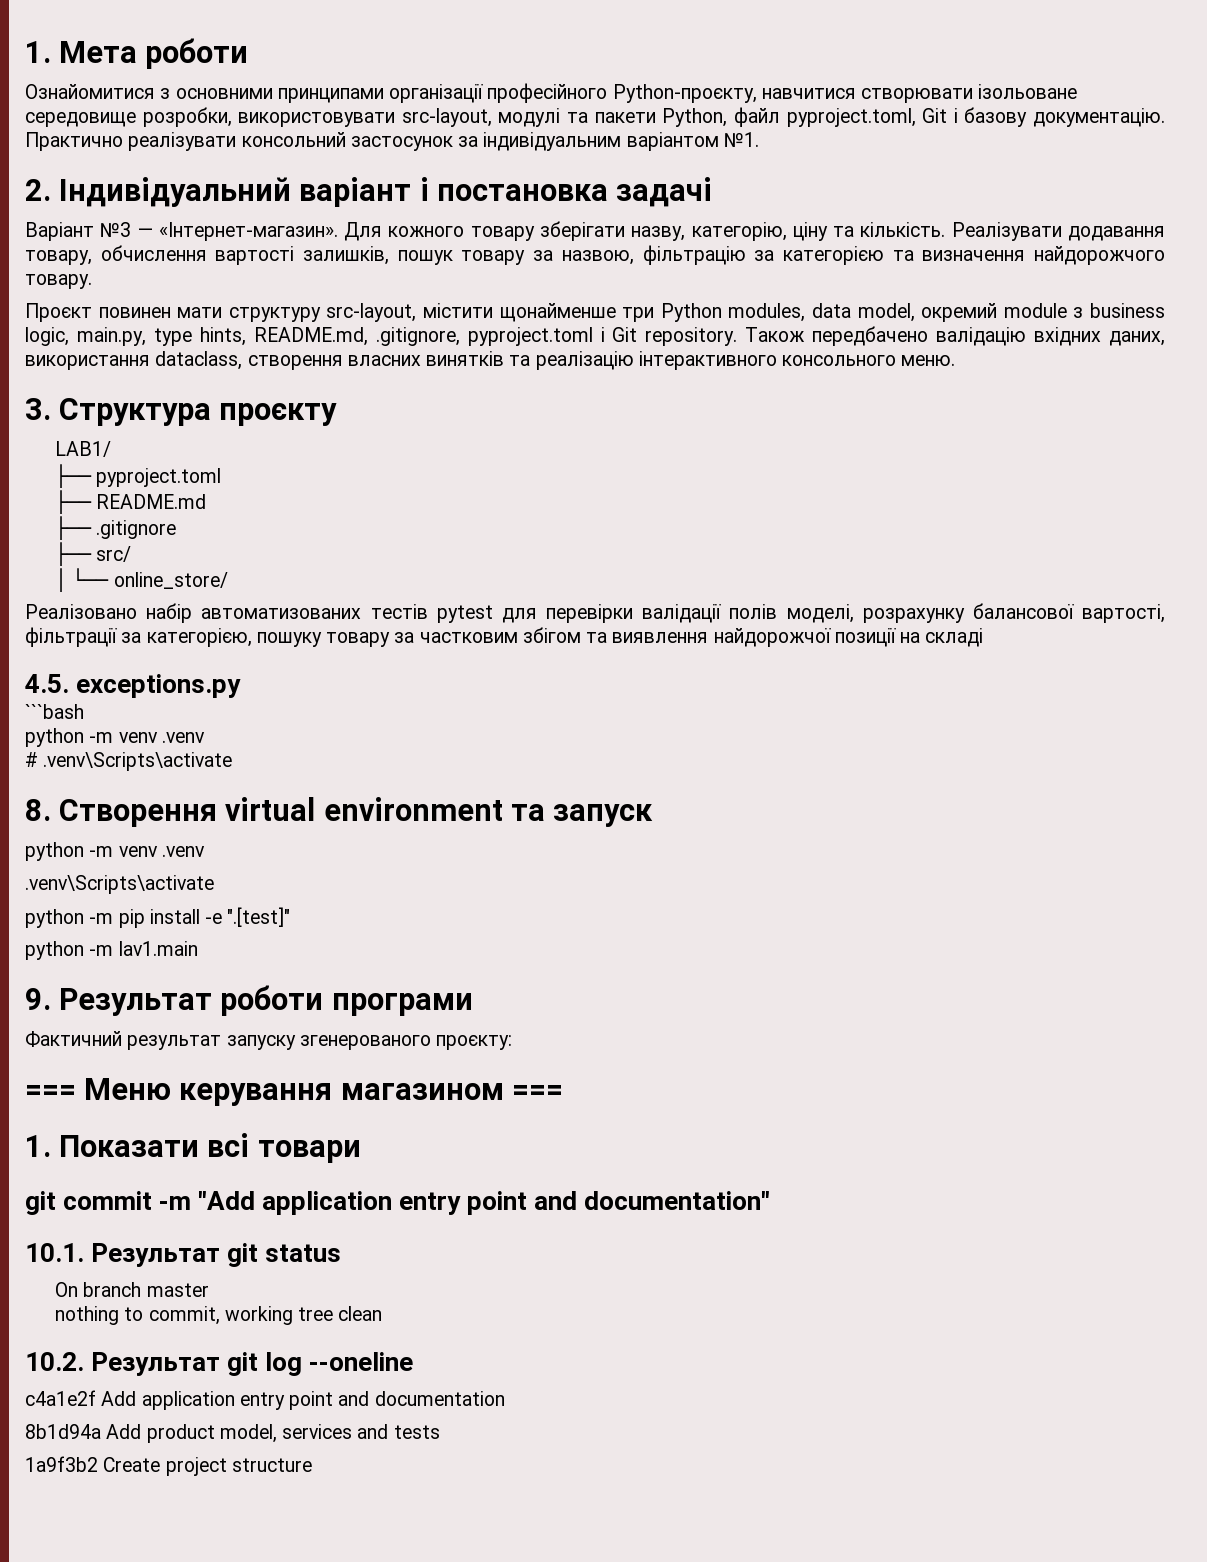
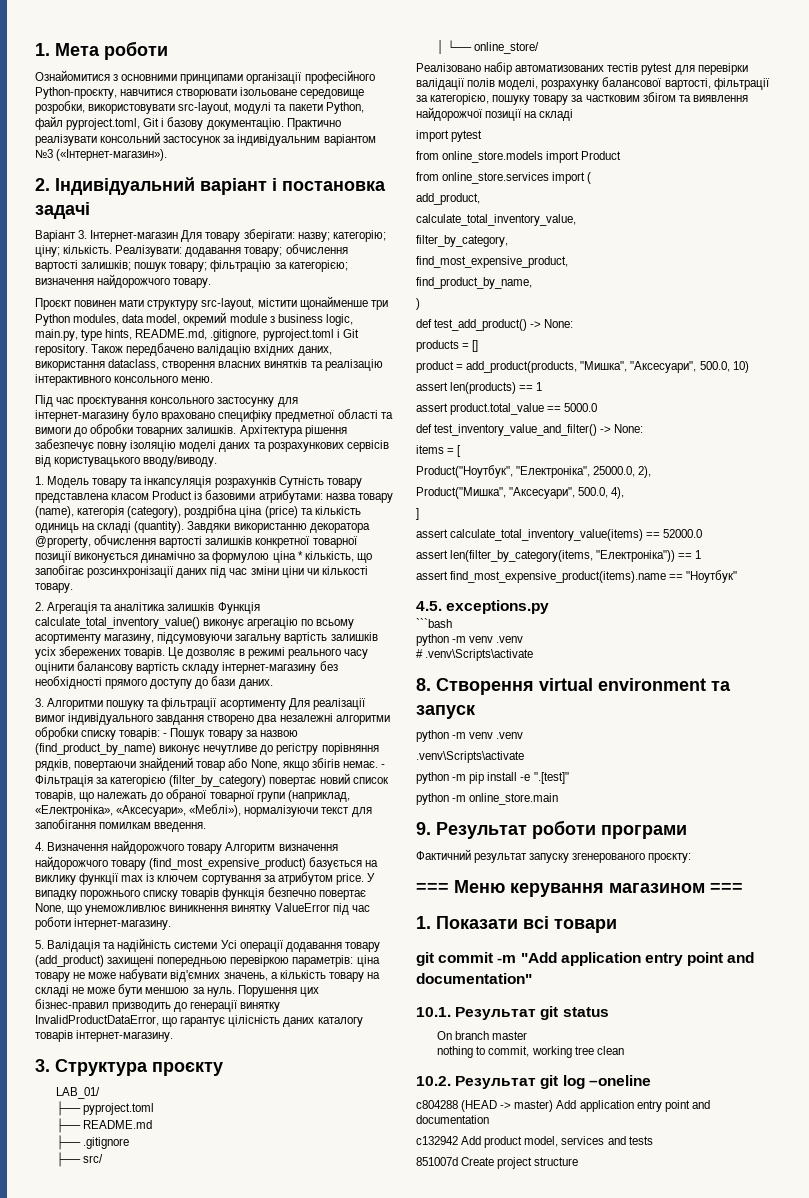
- Практично реалізувати консольний застосунок за індивідуальним варіантом №1.
+ Практично реалізувати консольний застосунок за індивідуальним варіантом №3 («Інтернет-магазин»).
- Варіант №3 — «Інтернет-магазин». Для кожного товару зберігати назву, категорію, ціну та кількість. Реалізувати додавання товару, обчислення вартості залишків, пошук товару за назвою, фільтрацію за категорією та визначення найдорожчого товару.
+ Варіант 3. Інтернет-магазин Для товару зберігати: назву; категорію; ціну; кількість. Реалізувати: додавання товару; обчислення вартості залишків; пошук товару; фільтрацію за категорією; визначення найдорожчого товару.
+ Під час проєктування консольного застосунку для інтернет-магазину було враховано специфіку предметної області та вимоги до обробки товарних залишків. Архітектура рішення забезпечує повну ізоляцію моделі даних та розрахункових сервісів від користувацького вводу/виводу.
+ 1. Модель товару та інкапсуляція розрахунків Сутність товару представлена класом Product із базовими атрибутами: назва товару (name), категорія (category), роздрібна ціна (price) та кількість одиниць на складі (quantity). Завдяки використанню декоратора @property, обчислення вартості залишків конкретної товарної позиції виконується динамічно за формулою ціна * кількість, що запобігає розсинхронізації даних під час зміни ціни чи кількості товару.
+ 2. Агрегація та аналітика залишків Функція calculate_total_inventory_value() виконує агрегацію по всьому асортименту магазину, підсумовуючи загальну вартість залишків усіх збережених товарів. Це дозволяє в режимі реального часу оцінити балансову вартість складу інтернет-магазину без необхідності прямого доступу до бази даних.
+ 3. Алгоритми пошуку та фільтрації асортименту Для реалізації вимог індивідуального завдання створено два незалежні алгоритми обробки списку товарів: - Пошук товару за назвою (find_product_by_name) виконує нечутливе до регістру порівняння рядків, повертаючи знайдений товар або None, якщо збігів немає. - Фільтрація за категорією (filter_by_category) повертає новий список товарів, що належать до обраної товарної групи (наприклад, «Електроніка», «Аксесуари», «Меблі»), нормалізуючи текст для запобігання помилкам введення.
+ 4. Визначення найдорожчого товару Алгоритм визначення найдорожчого товару (find_most_expensive_product) базується на виклику функції max із ключем сортування за атрибутом price. У випадку порожнього списку товарів функція безпечно повертає None, що унеможливлює виникнення винятку ValueError під час роботи інтернет-магазину.
+ 5. Валідація та надійність системи Усі операції додавання товару (add_product) захищені попередньою перевіркою параметрів: ціна товару не може набувати від'ємних значень, а кількість товару на складі не може бути меншою за нуль. Порушення цих бізнес-правил призводить до генерації винятку InvalidProductDataError, що гарантує цілісність даних каталогу товарів інтернет-магазину.
- LAB1/
+ LAB_01/
+ import pytest
+ from online_store.models import Product
+ from online_store.services import (
+ add_product,
+ calculate_total_inventory_value,
+ filter_by_category,
+ find_most_expensive_product,
+ find_product_by_name,
+ )
+ def test_add_product() -> None:
+ products = []
+ product = add_product(products, "Мишка", "Аксесуари", 500.0, 10)
+ assert len(products) == 1
+ assert product.total_value == 5000.0
+ def test_inventory_value_and_filter() -> None:
+ items = [
+ Product("Ноутбук", "Електроніка", 25000.0, 2),
+ Product("Мишка", "Аксесуари", 500.0, 4),
+ ]
+ assert calculate_total_inventory_value(items) == 52000.0
+ assert len(filter_by_category(items, "Електроніка")) == 1
+ assert find_most_expensive_product(items).name == "Ноутбук"
- python -m lav1.main
+ python -m online_store.main
- 10.2. Результат git log --oneline
- c4a1e2f Add application entry point and documentation
+ 10.2. Результат git log –oneline
+ c804288 (HEAD -> master) Add application entry point and documentation
- 8b1d94a Add product model, services and tests
+ c132942 Add product model, services and tests
- 1a9f3b2 Create project structure
+ 851007d Create project structure

